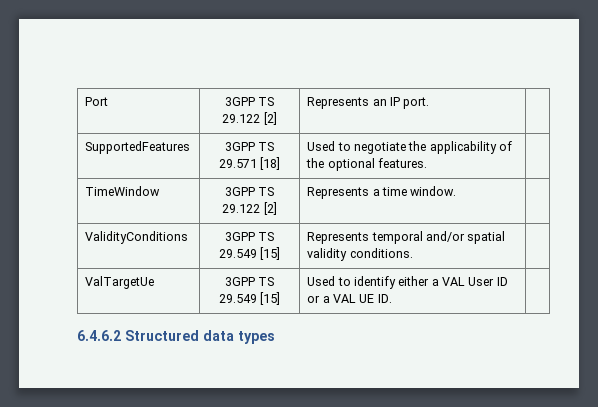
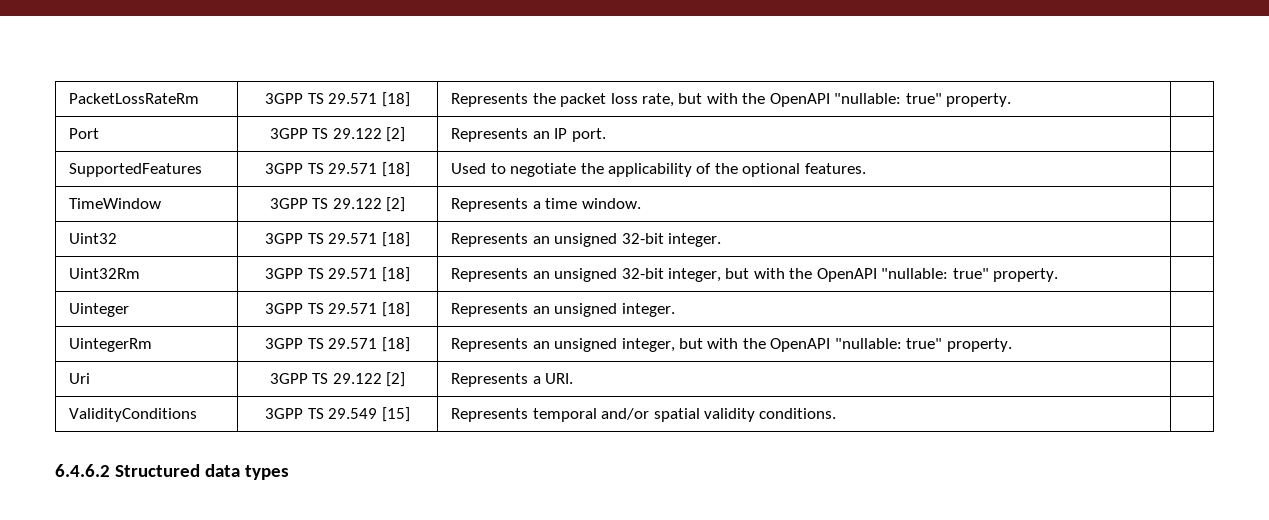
+ PacketLossRateRm | 3GPP TS 29.571 [18] | Represents the packet loss rate, but with the OpenAPI "nullable: true" property. |
+ Uint32 | 3GPP TS 29.571 [18] | Represents an unsigned 32-bit integer. |
+ Uint32Rm | 3GPP TS 29.571 [18] | Represents an unsigned 32-bit integer, but with the OpenAPI "nullable: true" property. |
+ Uinteger | 3GPP TS 29.571 [18] | Represents an unsigned integer. |
+ UintegerRm | 3GPP TS 29.571 [18] | Represents an unsigned integer, but with the OpenAPI "nullable: true" property. |
+ Uri | 3GPP TS 29.122 [2] | Represents a URI. |
- ValTargetUe | 3GPP TS 29.549 [15] | Used to identify either a VAL User ID or a VAL UE ID. |

